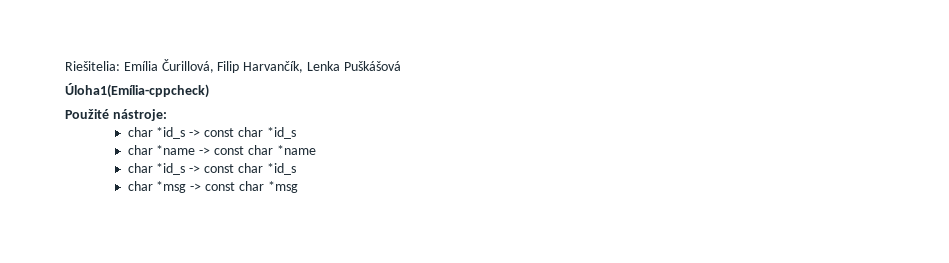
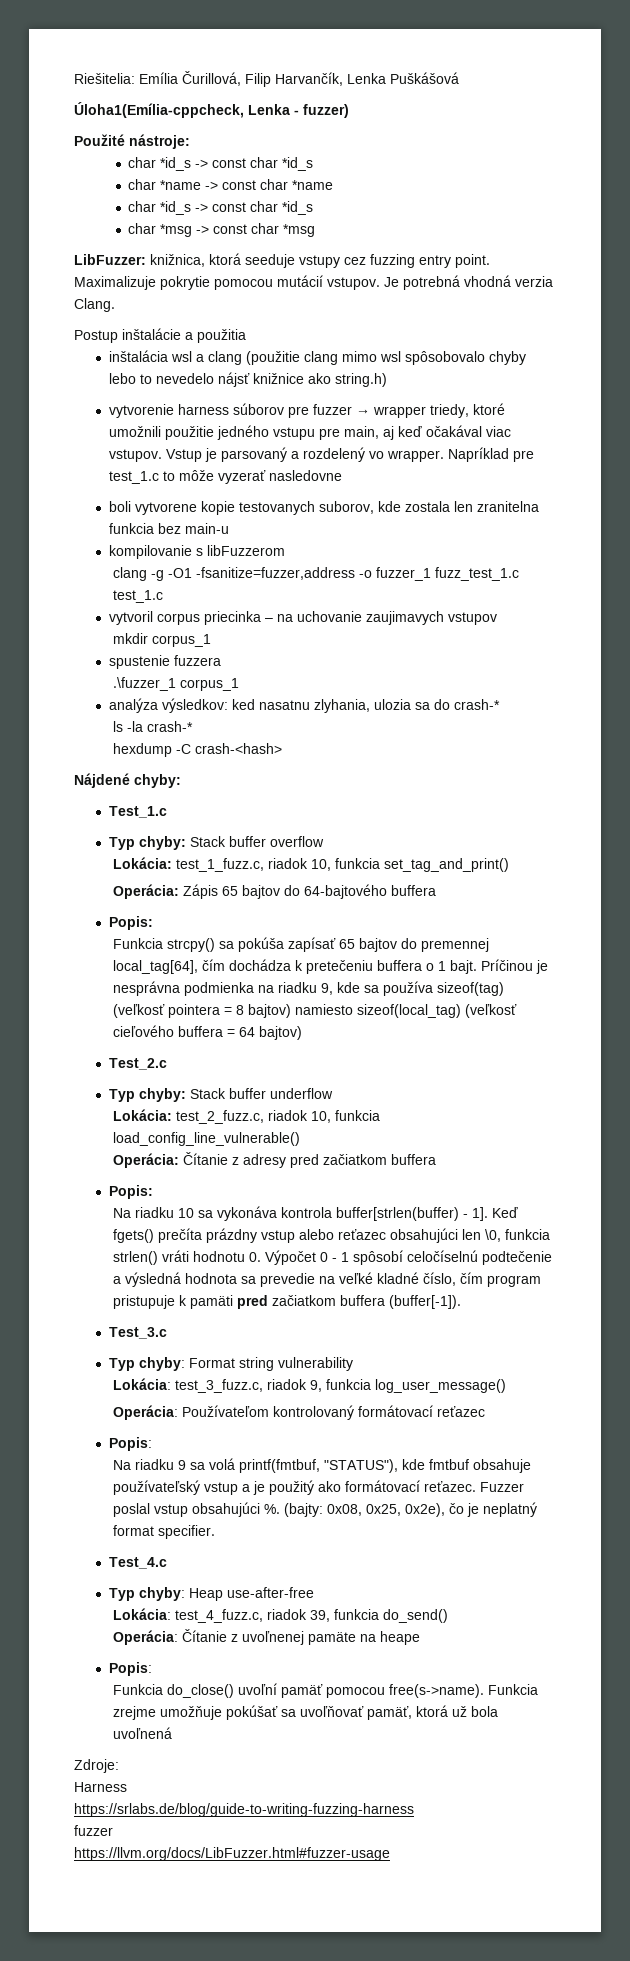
- Úloha1(Emília-cppcheck)
+ Úloha1(Emília-cppcheck, Lenka - fuzzer)
+ LibFuzzer: knižnica, ktorá seeduje vstupy cez fuzzing entry point. Maximalizuje pokrytie pomocou mutácií vstupov. Je potrebná vhodná verzia Clang.
+ Postup inštalácie a použitia
+ inštalácia wsl a clang (použitie clang mimo wsl spôsobovalo chyby lebo to nevedelo nájsť knižnice ako string.h)
+ vytvorenie harness súborov pre fuzzer → wrapper triedy, ktoré umožnili použitie jedného vstupu pre main, aj keď očakával viac vstupov. Vstup je parsovaný a rozdelený vo wrapper. Napríklad pre test_1.c to môže vyzerať nasledovne
+ boli vytvorene kopie testovanych suborov, kde zostala len zranitelna funkcia bez main-u
+ kompilovanie s libFuzzerom
+ clang -g -O1 -fsanitize=fuzzer,address -o fuzzer_1 fuzz_test_1.c test_1.c
+ vytvoril corpus priecinka – na uchovanie zaujimavych vstupov
+ mkdir corpus_1
+ spustenie fuzzera
+ .\fuzzer_1 corpus_1
+ analýza výsledkov: ked nasatnu zlyhania, ulozia sa do crash-*
+ ls -la crash-*
+ hexdump -C crash-<hash>
+ Nájdené chyby:
+ Test_1.c
+ Typ chyby: Stack buffer overflow
+ Lokácia: test_1_fuzz.c, riadok 10, funkcia set_tag_and_print()
+ Operácia: Zápis 65 bajtov do 64-bajtového buffera
+ Popis:
+ Funkcia strcpy() sa pokúša zapísať 65 bajtov do premennej local_tag[64], čím dochádza k pretečeniu buffera o 1 bajt. Príčinou je nesprávna podmienka na riadku 9, kde sa používa sizeof(tag) (veľkosť pointera = 8 bajtov) namiesto sizeof(local_tag) (veľkosť cieľového buffera = 64 bajtov)
+ Test_2.c
+ Typ chyby: Stack buffer underflow
+ Lokácia: test_2_fuzz.c, riadok 10, funkcia load_config_line_vulnerable()
+ Operácia: Čítanie z adresy pred začiatkom buffera
+ Popis:
+ Na riadku 10 sa vykonáva kontrola buffer[strlen(buffer) - 1]. Keď fgets() prečíta prázdny vstup alebo reťazec obsahujúci len \0, funkcia strlen() vráti hodnotu 0. Výpočet 0 - 1 spôsobí celočíselnú podtečenie a výsledná hodnota sa prevedie na veľké kladné číslo, čím program pristupuje k pamäti pred začiatkom buffera (buffer[-1]).
+ Test_3.c
+ Typ chyby: Format string vulnerability
+ Lokácia: test_3_fuzz.c, riadok 9, funkcia log_user_message()
+ Operácia: Používateľom kontrolovaný formátovací reťazec
+ Popis:
+ Na riadku 9 sa volá printf(fmtbuf, "STATUS"), kde fmtbuf obsahuje používateľský vstup a je použitý ako formátovací reťazec. Fuzzer poslal vstup obsahujúci %. (bajty: 0x08, 0x25, 0x2e), čo je neplatný format specifier.
+ Test_4.c
+ Typ chyby: Heap use-after-free
+ Lokácia: test_4_fuzz.c, riadok 39, funkcia do_send()
+ Operácia: Čítanie z uvoľnenej pamäte na heape
+ Popis:
+ Funkcia do_close() uvoľní pamäť pomocou free(s->name). Funkcia zrejme umožňuje pokúšať sa uvoľňovať pamäť, ktorá už bola uvoľnená
+ Zdroje:
+ Harness
+ https://srlabs.de/blog/guide-to-writing-fuzzing-harness
+ fuzzer
+ https://llvm.org/docs/LibFuzzer.html#fuzzer-usage

